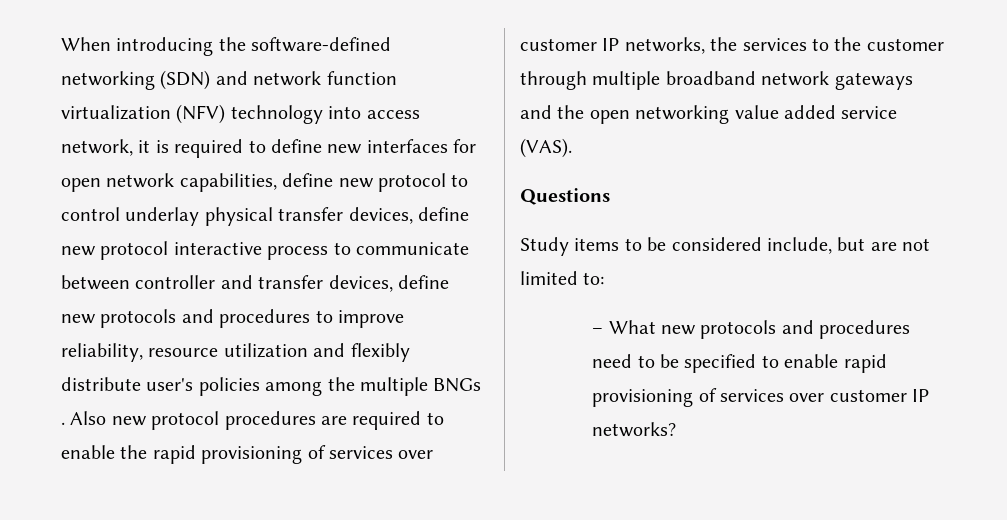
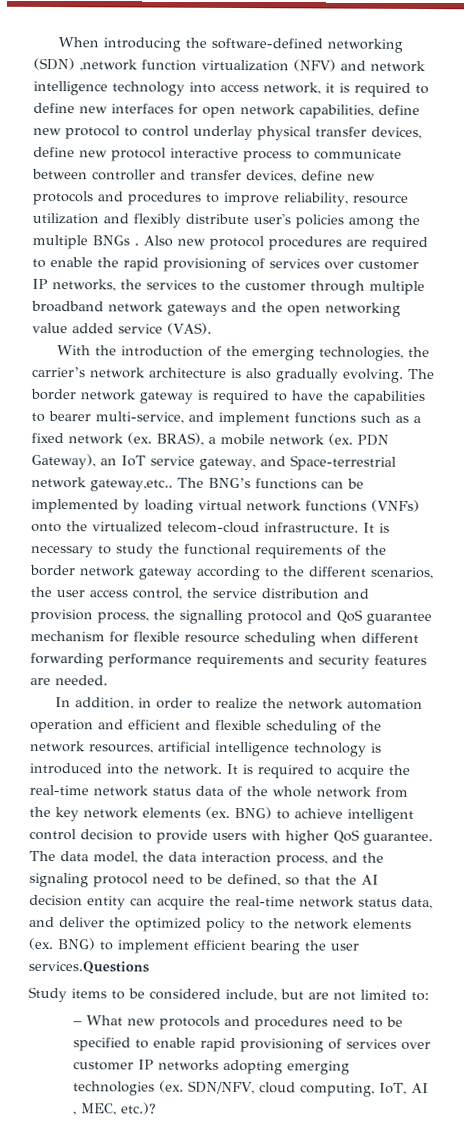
- When introducing the software-defined networking (SDN) and network function virtualization (NFV) technology into access network, it is required to define new interfaces for open network capabilities, define new protocol to control underlay physical transfer devices, define new protocol interactive process to communicate between controller and transfer devices, define new protocols and procedures to improve reliability, resource utilization and flexibly distribute user's policies among the multiple BNGs .
+ When introducing the software-defined networking (SDN) ,network function virtualization (NFV) and network intelligence technology into access network, it is required to define new interfaces for open network capabilities, define new protocol to control underlay physical transfer devices, define new protocol interactive process to communicate between controller and transfer devices, define new protocols and procedures to improve reliability, resource utilization and flexibly distribute user's policies among the multiple BNGs .
- Questions
+ With the introduction of the emerging technologies, the carrier’s network architecture is also gradually evolving. The border network gateway is required to have the capabilities to bearer multi-service, and implement functions such as a fixed network (ex. BRAS), a mobile network (ex. PDN Gateway), an IoT service gateway, and Space-terrestrial network gateway,etc.. The BNG’s functions can be implemented by loading virtual network functions (VNFs) onto the virtualized telecom-cloud infrastructure. It is necessary to study the functional requirements of the border network gateway according to the different scenarios, the user access control, the service distribution and provision process, the signalling protocol and QoS guarantee mechanism for flexible resource scheduling when different forwarding performance requirements and security features are needed.
+ In addition, in order to realize the network automation operation and efficient and flexible scheduling of the network resources, artificial intelligence technology is introduced into the network. It is required to acquire the real-time network status data of the whole network from the key network elements (ex. BNG) to achieve intelligent control decision to provide users with higher QoS guarantee. The data model, the data interaction process, and the signaling protocol need to be defined, so that the AI decision entity can acquire the real-time network status data, and deliver the optimized policy to the network elements (ex. BNG) to implement efficient bearing the user services.Questions
- – What new protocols and procedures need to be specified to enable rapid provisioning of services over customer IP networks?
+ – What new protocols and procedures need to be specified to enable rapid provisioning of services over customer IP networks adopting emerging technologies (ex. SDN/NFV, cloud computing, IoT, AI , MEC, etc.)?

